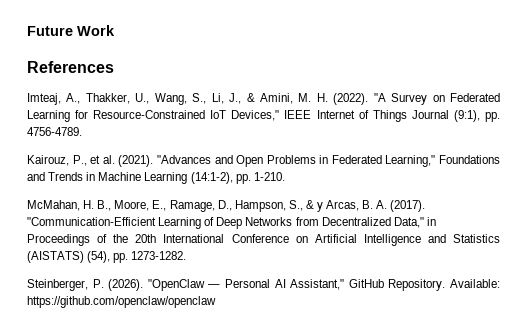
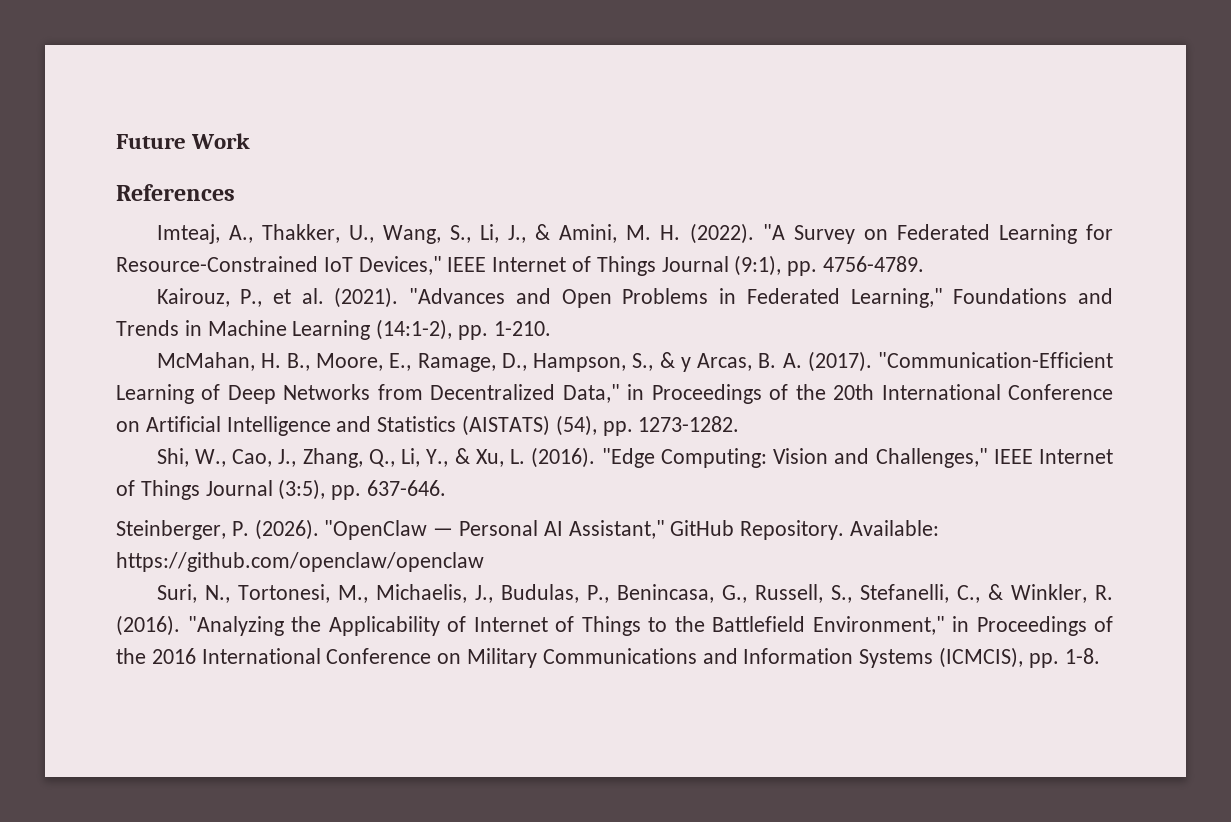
+ Shi, W., Cao, J., Zhang, Q., Li, Y., & Xu, L. (2016). "Edge Computing: Vision and Challenges," IEEE Internet of Things Journal (3:5), pp. 637-646.
+ Suri, N., Tortonesi, M., Michaelis, J., Budulas, P., Benincasa, G., Russell, S., Stefanelli, C., & Winkler, R. (2016). "Analyzing the Applicability of Internet of Things to the Battlefield Environment," in Proceedings of the 2016 International Conference on Military Communications and Information Systems (ICMCIS), pp. 1-8.

